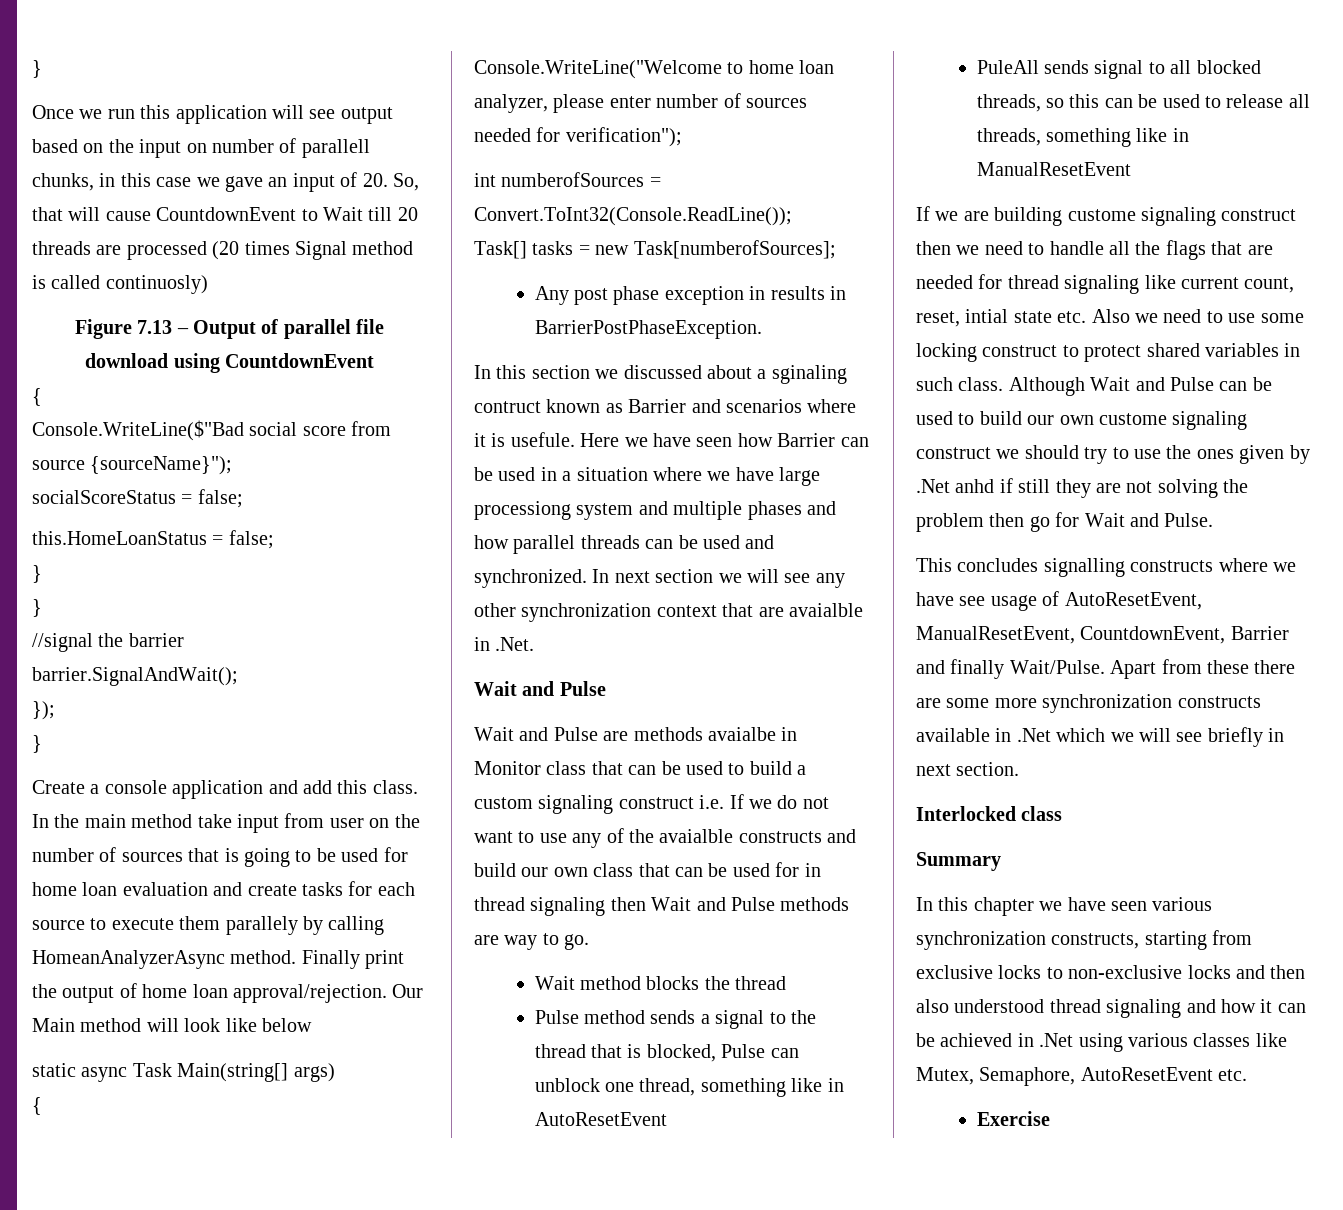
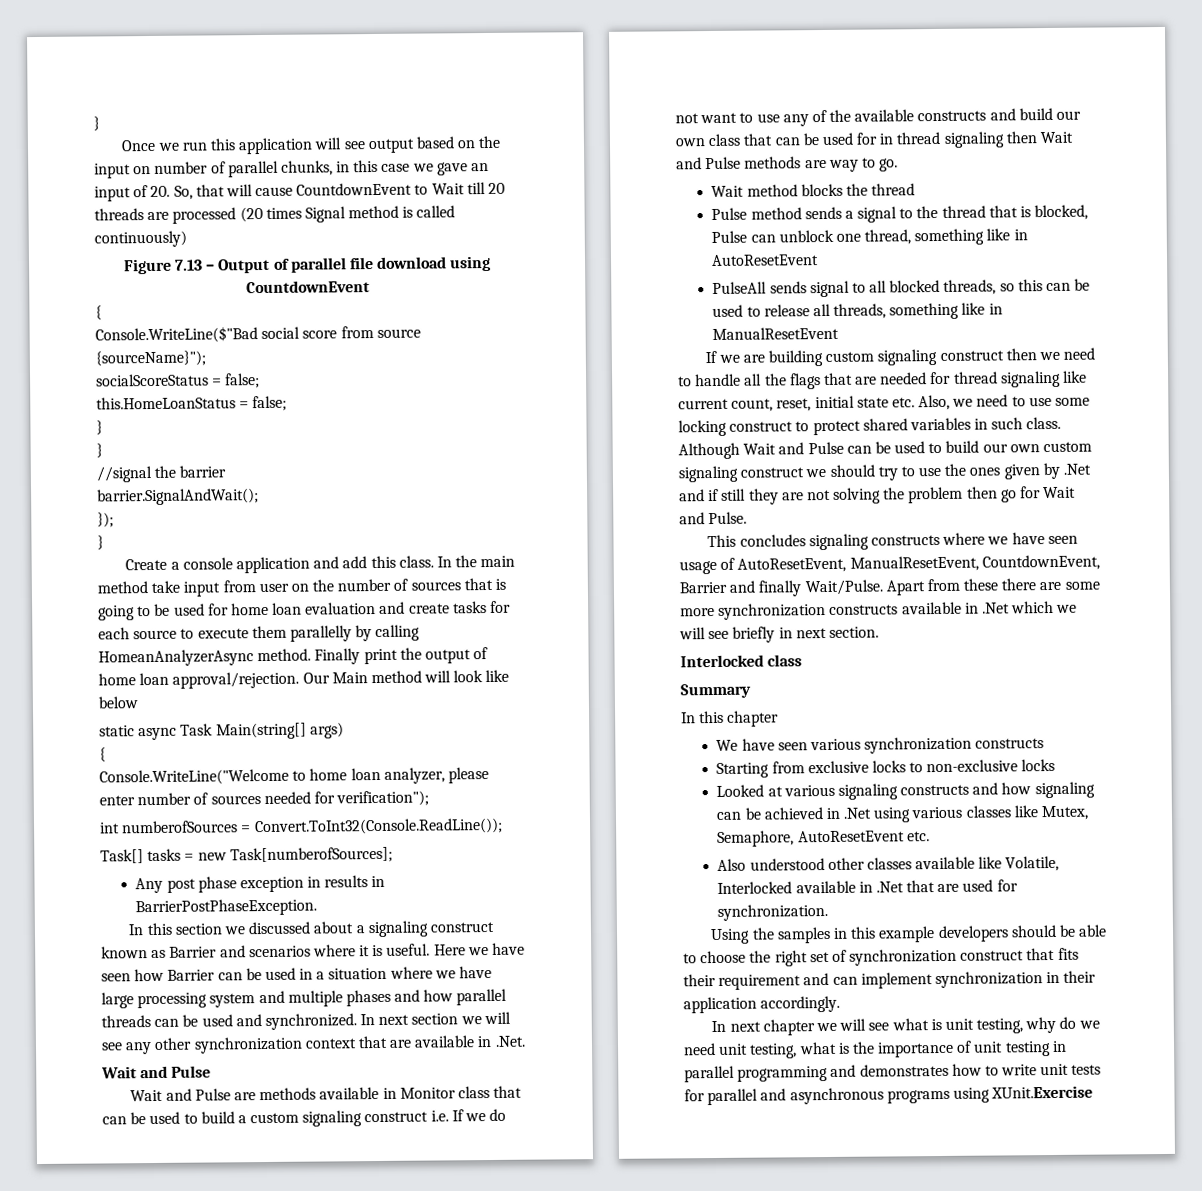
- Once we run this application will see output based on the input on number of parallell chunks, in this case we gave an input of 20. So, that will cause CountdownEvent to Wait till 20 threads are processed (20 times Signal method is called continuosly)
+ Once we run this application will see output based on the input on number of parallel chunks, in this case we gave an input of 20. So, that will cause CountdownEvent to Wait till 20 threads are processed (20 times Signal method is called continuously)
- In the main method take input from user on the number of sources that is going to be used for home loan evaluation and create tasks for each source to execute them parallely by calling HomeanAnalyzerAsync method.
+ In the main method take input from user on the number of sources that is going to be used for home loan evaluation and create tasks for each source to execute them parallelly by calling HomeanAnalyzerAsync method.
- In this section we discussed about a sginaling contruct known as Barrier and scenarios where it is usefule.
+ In this section we discussed about a signaling construct known as Barrier and scenarios where it is useful.
- Here we have seen how Barrier can be used in a situation where we have large processiong system and multiple phases and how parallel threads can be used and synchronized.
+ Here we have seen how Barrier can be used in a situation where we have large processing system and multiple phases and how parallel threads can be used and synchronized.
- In next section we will see any other synchronization context that are avaialble in .Net.
+ In next section we will see any other synchronization context that are available in .Net.
- Wait and Pulse are methods avaialbe in Monitor class that can be used to build a custom signaling construct i.e. If we do not want to use any of the avaialble constructs and build our own class that can be used for in thread signaling then Wait and Pulse methods are way to go.
+ Wait and Pulse are methods available in Monitor class that can be used to build a custom signaling construct i.e. If we do not want to use any of the available constructs and build our own class that can be used for in thread signaling then Wait and Pulse methods are way to go.
- PuleAll sends signal to all blocked threads, so this can be used to release all threads, something like in ManualResetEvent
+ PulseAll sends signal to all blocked threads, so this can be used to release all threads, something like in ManualResetEvent
- If we are building custome signaling construct then we need to handle all the flags that are needed for thread signaling like current count, reset, intial state etc. Also we need to use some locking construct to protect shared variables in such class.
+ If we are building custom signaling construct then we need to handle all the flags that are needed for thread signaling like current count, reset, initial state etc. Also, we need to use some locking construct to protect shared variables in such class.
- Although Wait and Pulse can be used to build our own custome signaling construct we should try to use the ones given by .Net anhd if still they are not solving the problem then go for Wait and Pulse.
+ Although Wait and Pulse can be used to build our own custom signaling construct we should try to use the ones given by .Net and if still they are not solving the problem then go for Wait and Pulse.
- This concludes signalling constructs where we have see usage of AutoResetEvent, ManualResetEvent, CountdownEvent, Barrier and finally Wait/Pulse.
+ This concludes signaling constructs where we have seen usage of AutoResetEvent, ManualResetEvent, CountdownEvent, Barrier and finally Wait/Pulse.
- In this chapter we have seen various synchronization constructs, starting from exclusive locks to non-exclusive locks and then also understood thread signaling and how it can be achieved in .Net using various classes like Mutex, Semaphore, AutoResetEvent etc.
+ In this chapter
+ We have seen various synchronization constructs
+ Starting from exclusive locks to non-exclusive locks
+ Looked at various signaling constructs and how signaling can be achieved in .Net using various classes like Mutex, Semaphore, AutoResetEvent etc.
- Exercise
+ Also understood other classes available like Volatile, Interlocked available in .Net that are used for synchronization.
+ Using the samples in this example developers should be able to choose the right set of synchronization construct that fits their requirement and can implement synchronization in their application accordingly.
+ In next chapter we will see what is unit testing, why do we need unit testing, what is the importance of unit testing in parallel programming and demonstrates how to write unit tests for parallel and asynchronous programs using XUnit.Exercise

